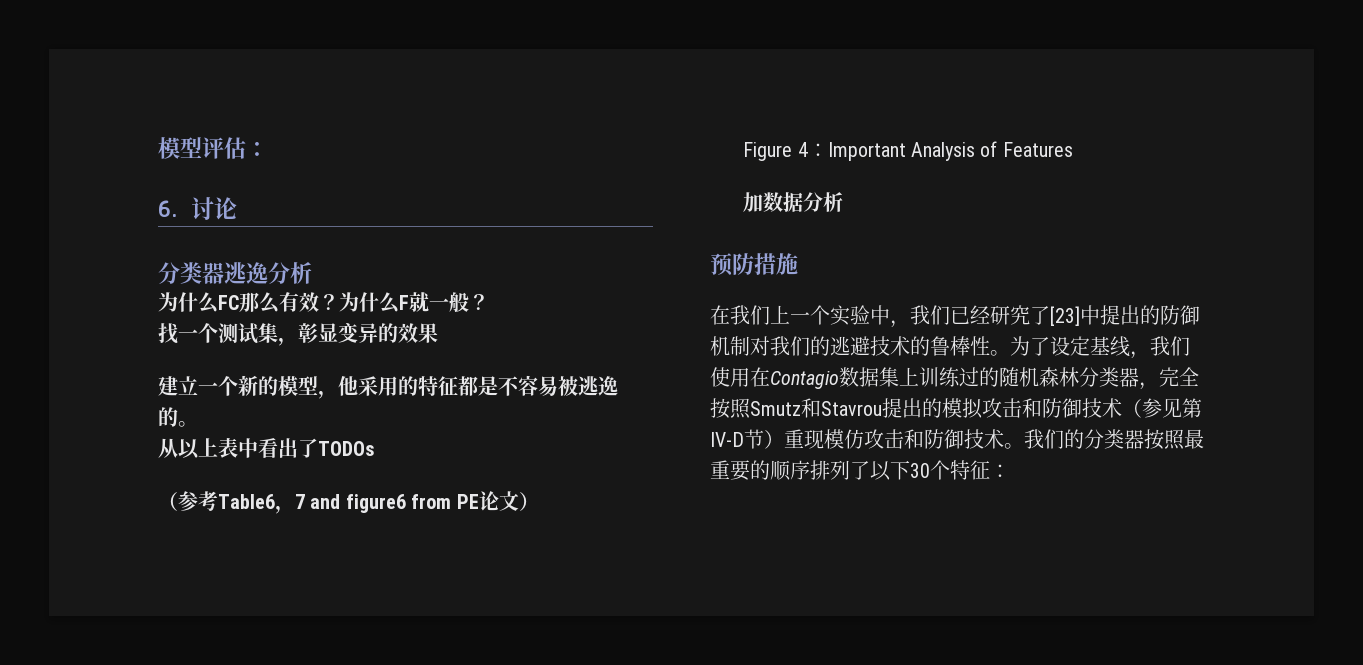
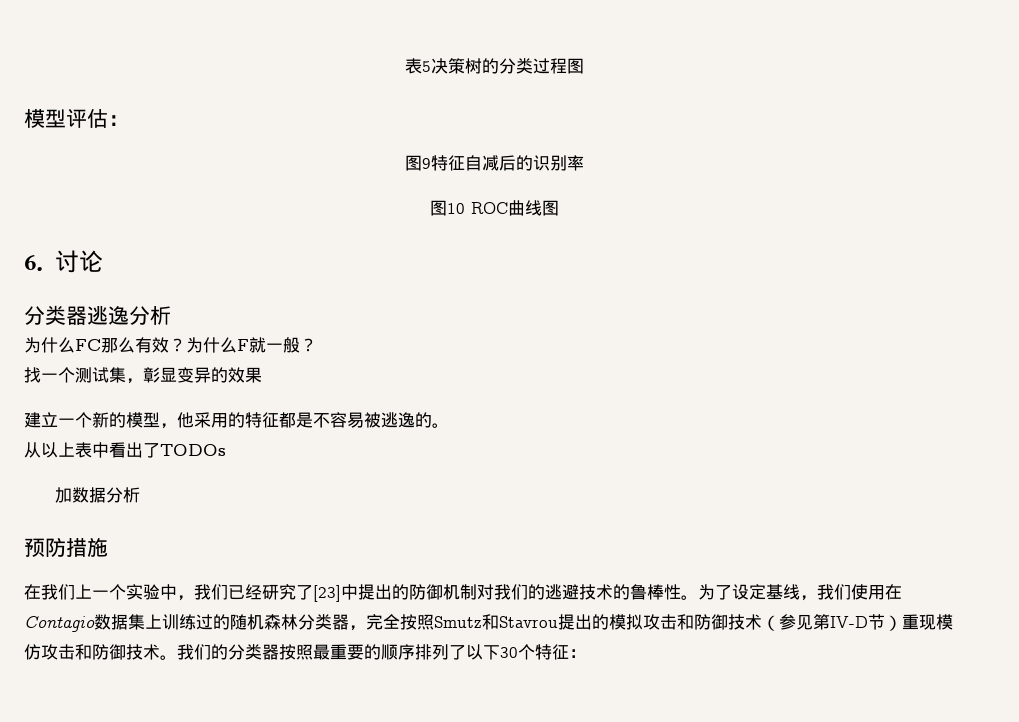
+ 表5决策树的分类过程图
  模型评估：
+ 图9特征自减后的识别率
+ 图10 ROC曲线图
- （参考Table6，7 and figure6 from PE论文）
- Figure 4：Important Analysis of Features

